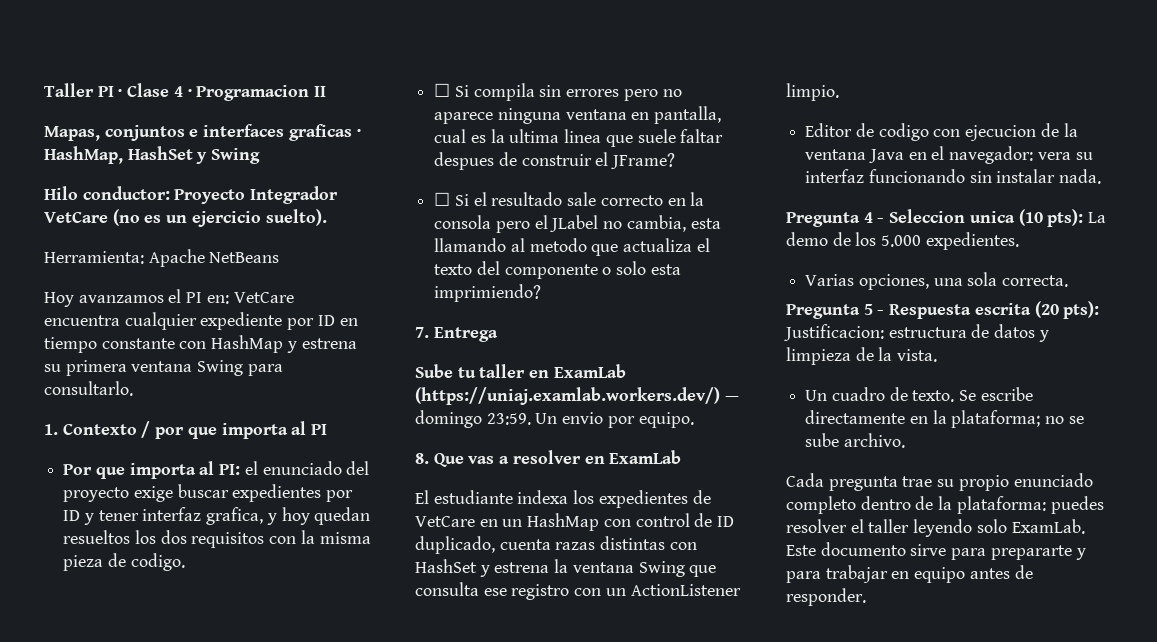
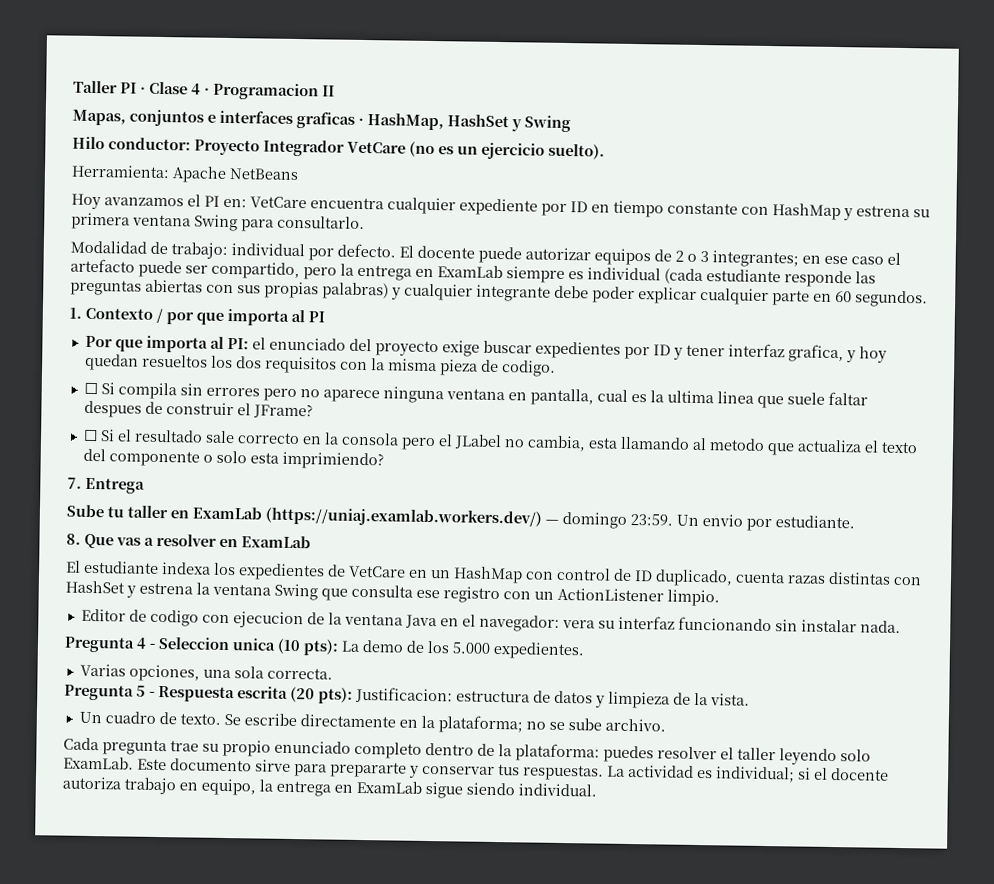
+ Modalidad de trabajo: individual por defecto. El docente puede autorizar equipos de 2 o 3 integrantes; en ese caso el artefacto puede ser compartido, pero la entrega en ExamLab siempre es individual (cada estudiante responde las preguntas abiertas con sus propias palabras) y cualquier integrante debe poder explicar cualquier parte en 60 segundos.
- Un envio por equipo.
+ Un envio por estudiante.
- Este documento sirve para prepararte y para trabajar en equipo antes de responder.
+ Este documento sirve para prepararte y conservar tus respuestas. La actividad es individual; si el docente autoriza trabajo en equipo, la entrega en ExamLab sigue siendo individual.

